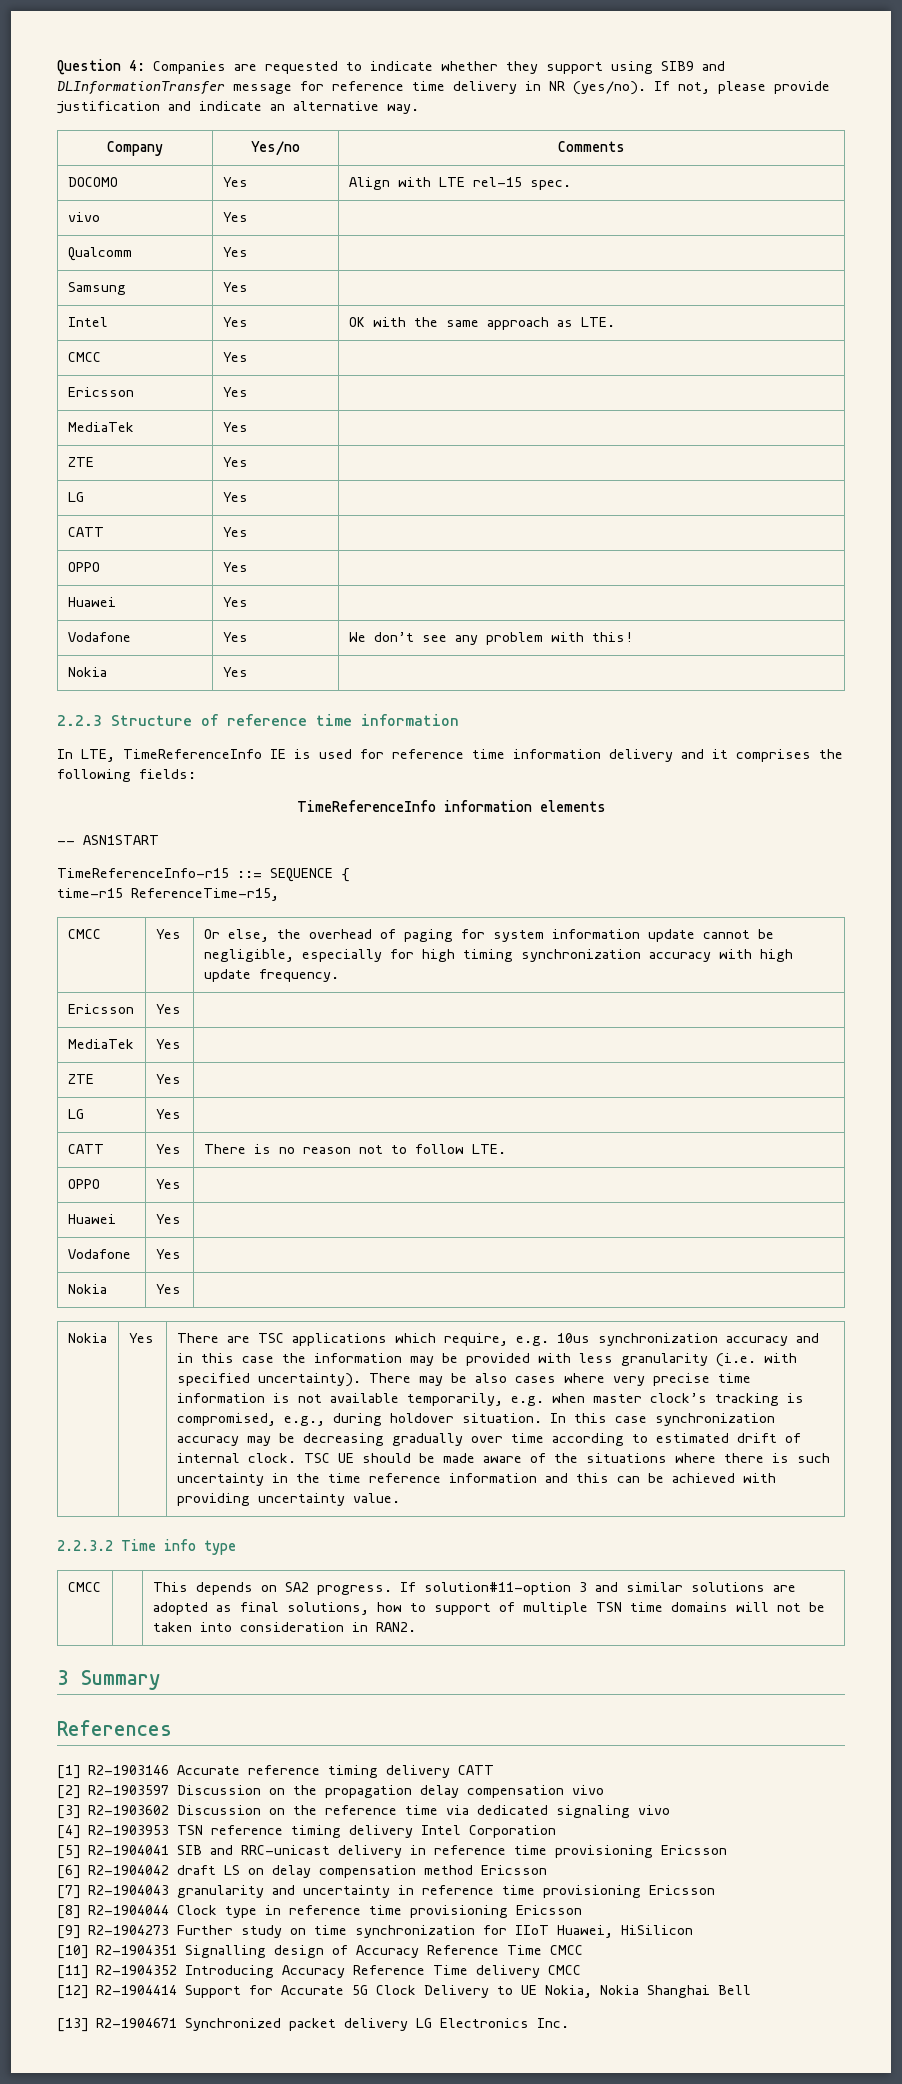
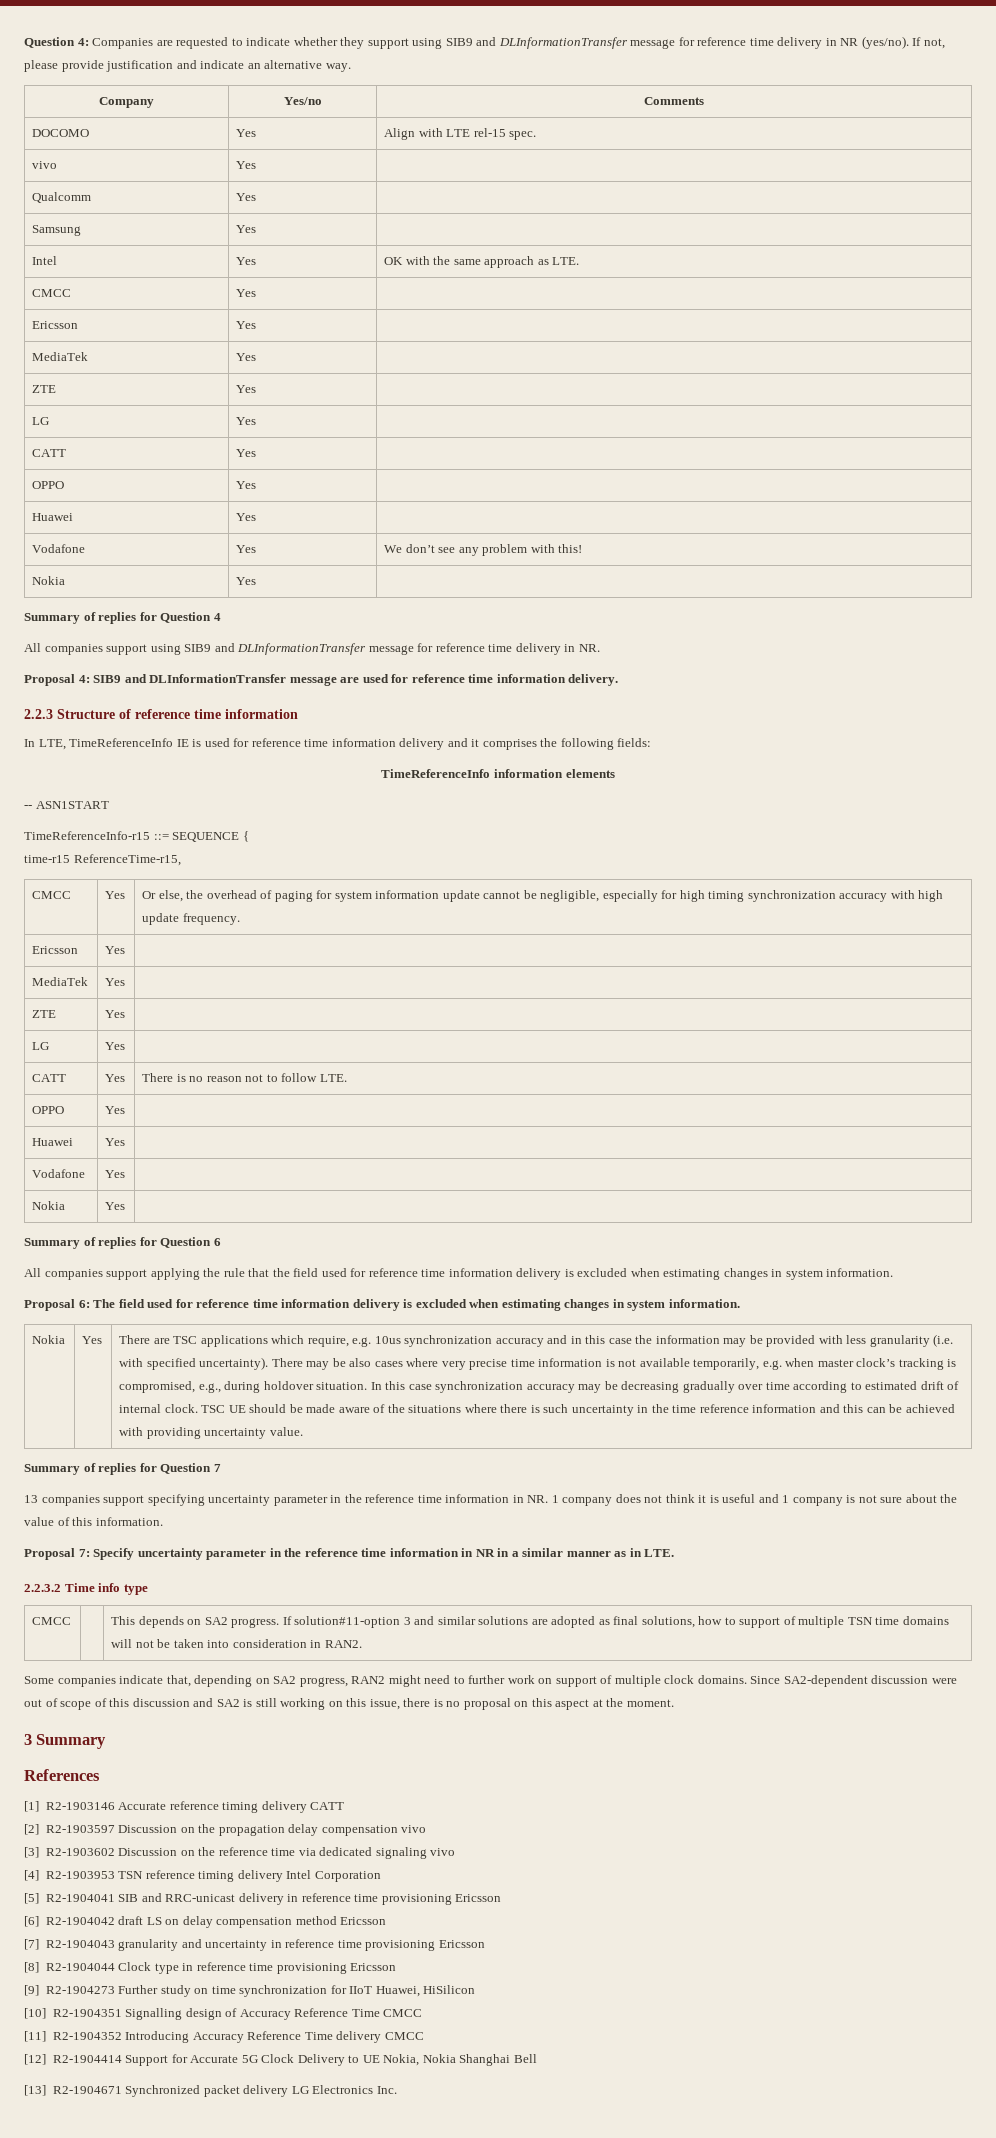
+ Summary of replies for Question 4
+ All companies support using SIB9 and DLInformationTransfer message for reference time delivery in NR.
+ Proposal 4: SIB9 and DLInformationTransfer message are used for reference time information delivery.
+ Summary of replies for Question 6
+ All companies support applying the rule that the field used for reference time information delivery is excluded when estimating changes in system information.
+ Proposal 6: The field used for reference time information delivery is excluded when estimating changes in system information.
+ Summary of replies for Question 7
+ 13 companies support specifying uncertainty parameter in the reference time information in NR. 1 company does not think it is useful and 1 company is not sure about the value of this information.
+ Proposal 7: Specify uncertainty parameter in the reference time information in NR in a similar manner as in LTE.
+ Some companies indicate that, depending on SA2 progress, RAN2 might need to further work on support of multiple clock domains. Since SA2-dependent discussion were out of scope of this discussion and SA2 is still working on this issue, there is no proposal on this aspect at the moment.

